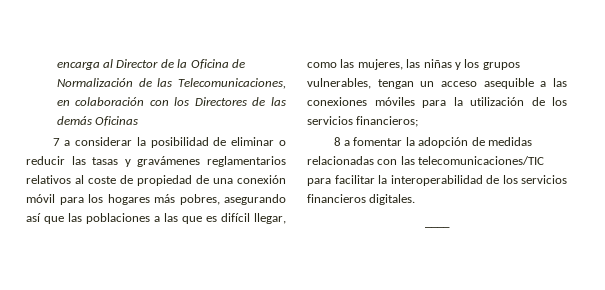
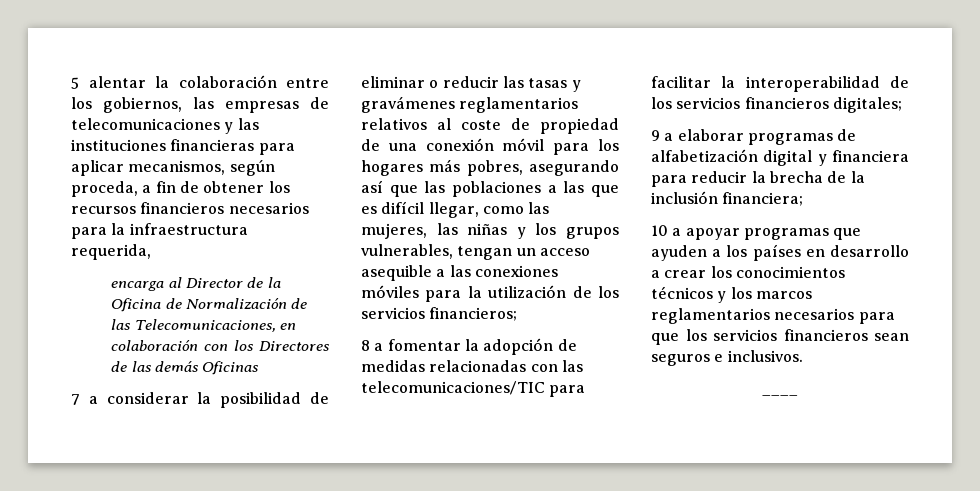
+ 5 alentar la colaboración entre los gobiernos, las empresas de telecomunicaciones y las instituciones financieras para aplicar mecanismos, según proceda, a fin de obtener los recursos financieros necesarios para la infraestructura requerida,
- 8 a fomentar la adopción de medidas relacionadas con las telecomunicaciones/TIC para facilitar la interoperabilidad de los servicios financieros digitales.
+ 8 a fomentar la adopción de medidas relacionadas con las telecomunicaciones/TIC para facilitar la interoperabilidad de los servicios financieros digitales;
+ 9 a elaborar programas de alfabetización digital y financiera para reducir la brecha de la inclusión financiera;
+ 10 a apoyar programas que ayuden a los países en desarrollo a crear los conocimientos técnicos y los marcos reglamentarios necesarios para que los servicios financieros sean seguros e inclusivos.

